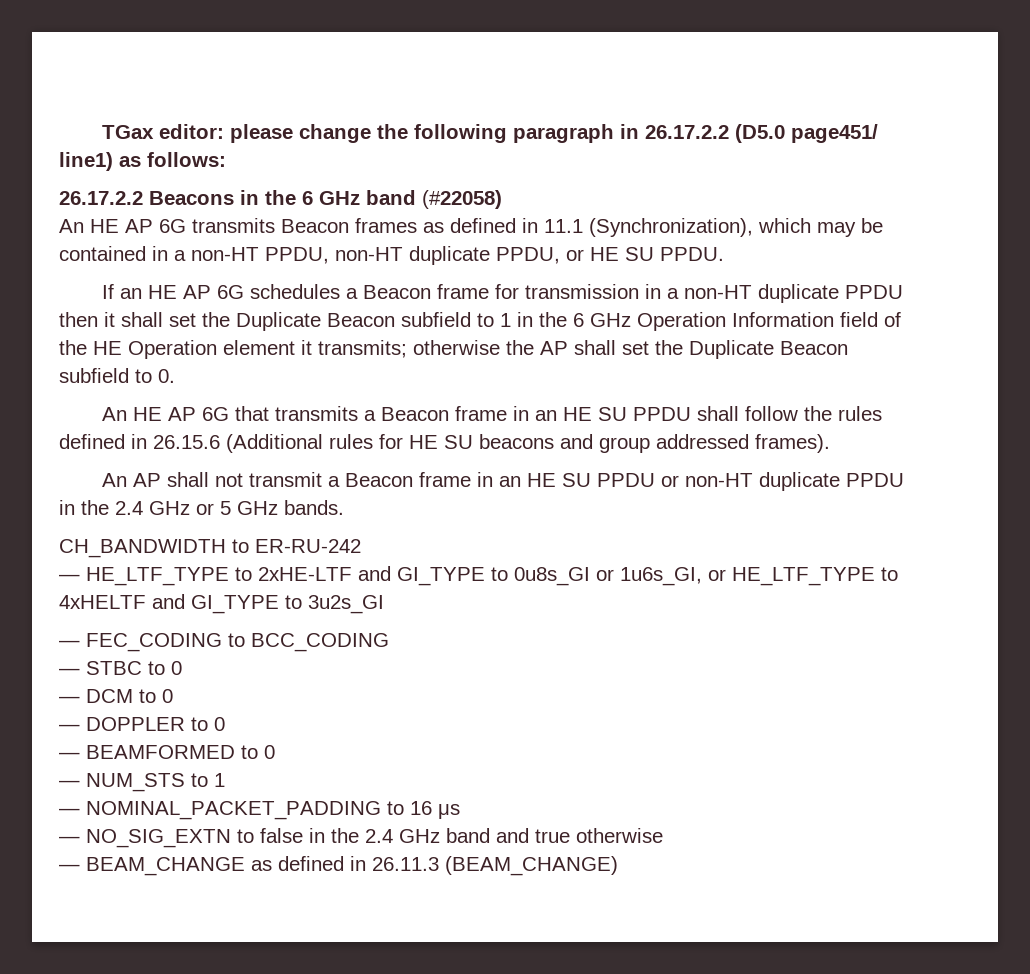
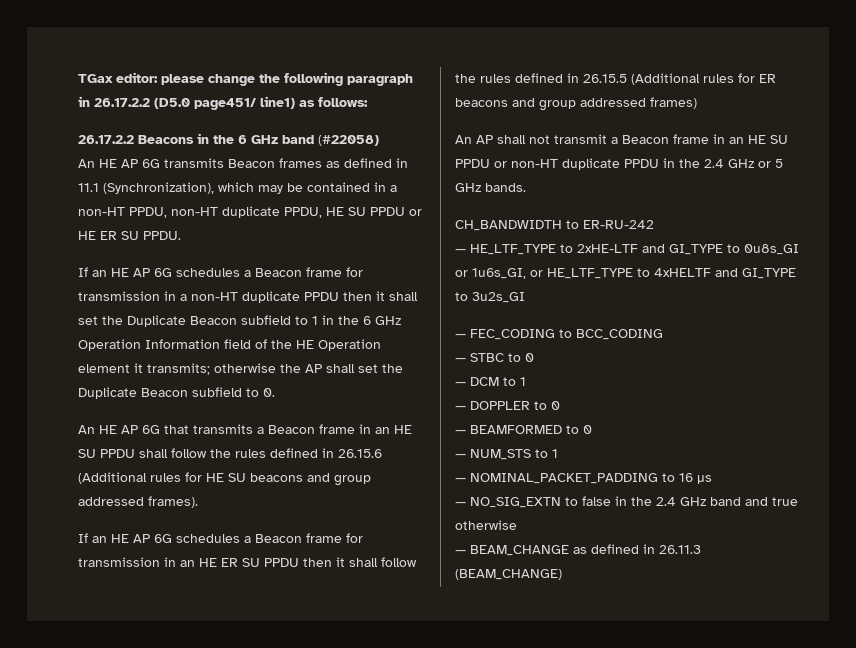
- An HE AP 6G transmits Beacon frames as defined in 11.1 (Synchronization), which may be contained in a non-HT PPDU, non-HT duplicate PPDU, or HE SU PPDU.
+ An HE AP 6G transmits Beacon frames as defined in 11.1 (Synchronization), which may be contained in a non-HT PPDU, non-HT duplicate PPDU, HE SU PPDU or HE ER SU PPDU.
+ If an HE AP 6G schedules a Beacon frame for transmission in an HE ER SU PPDU then it shall follow the rules defined in 26.15.5 (Additional rules for ER beacons and group addressed frames)
- — DCM to 0
+ — DCM to 1

